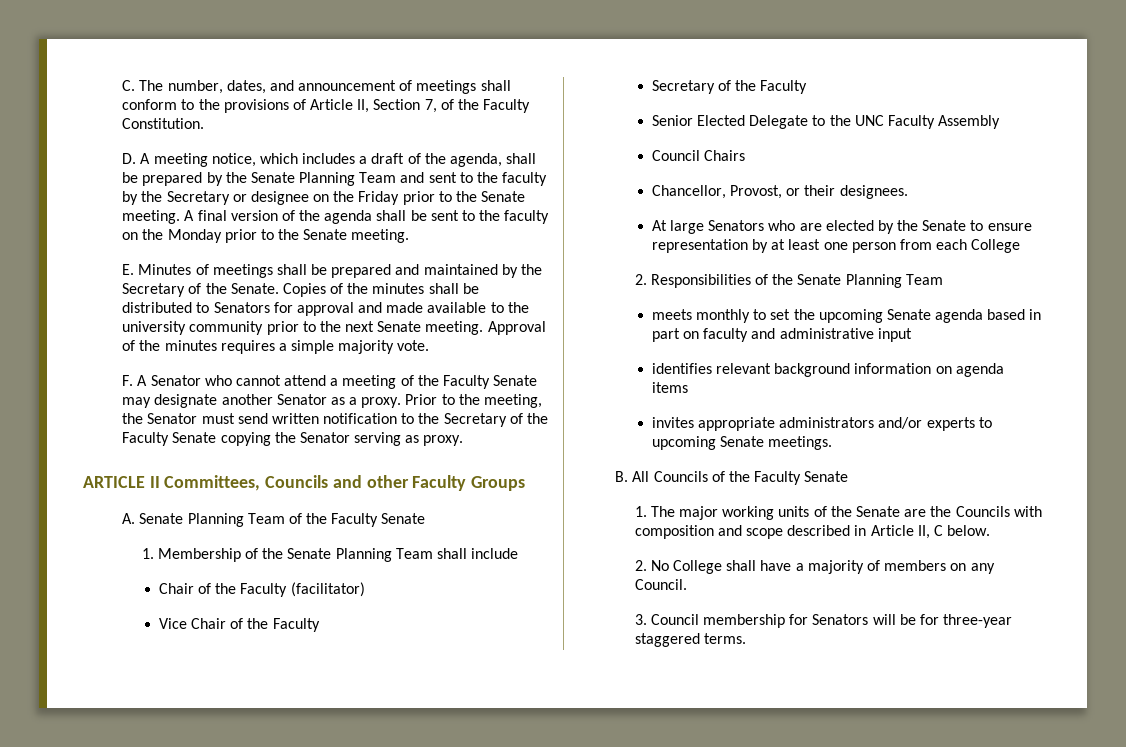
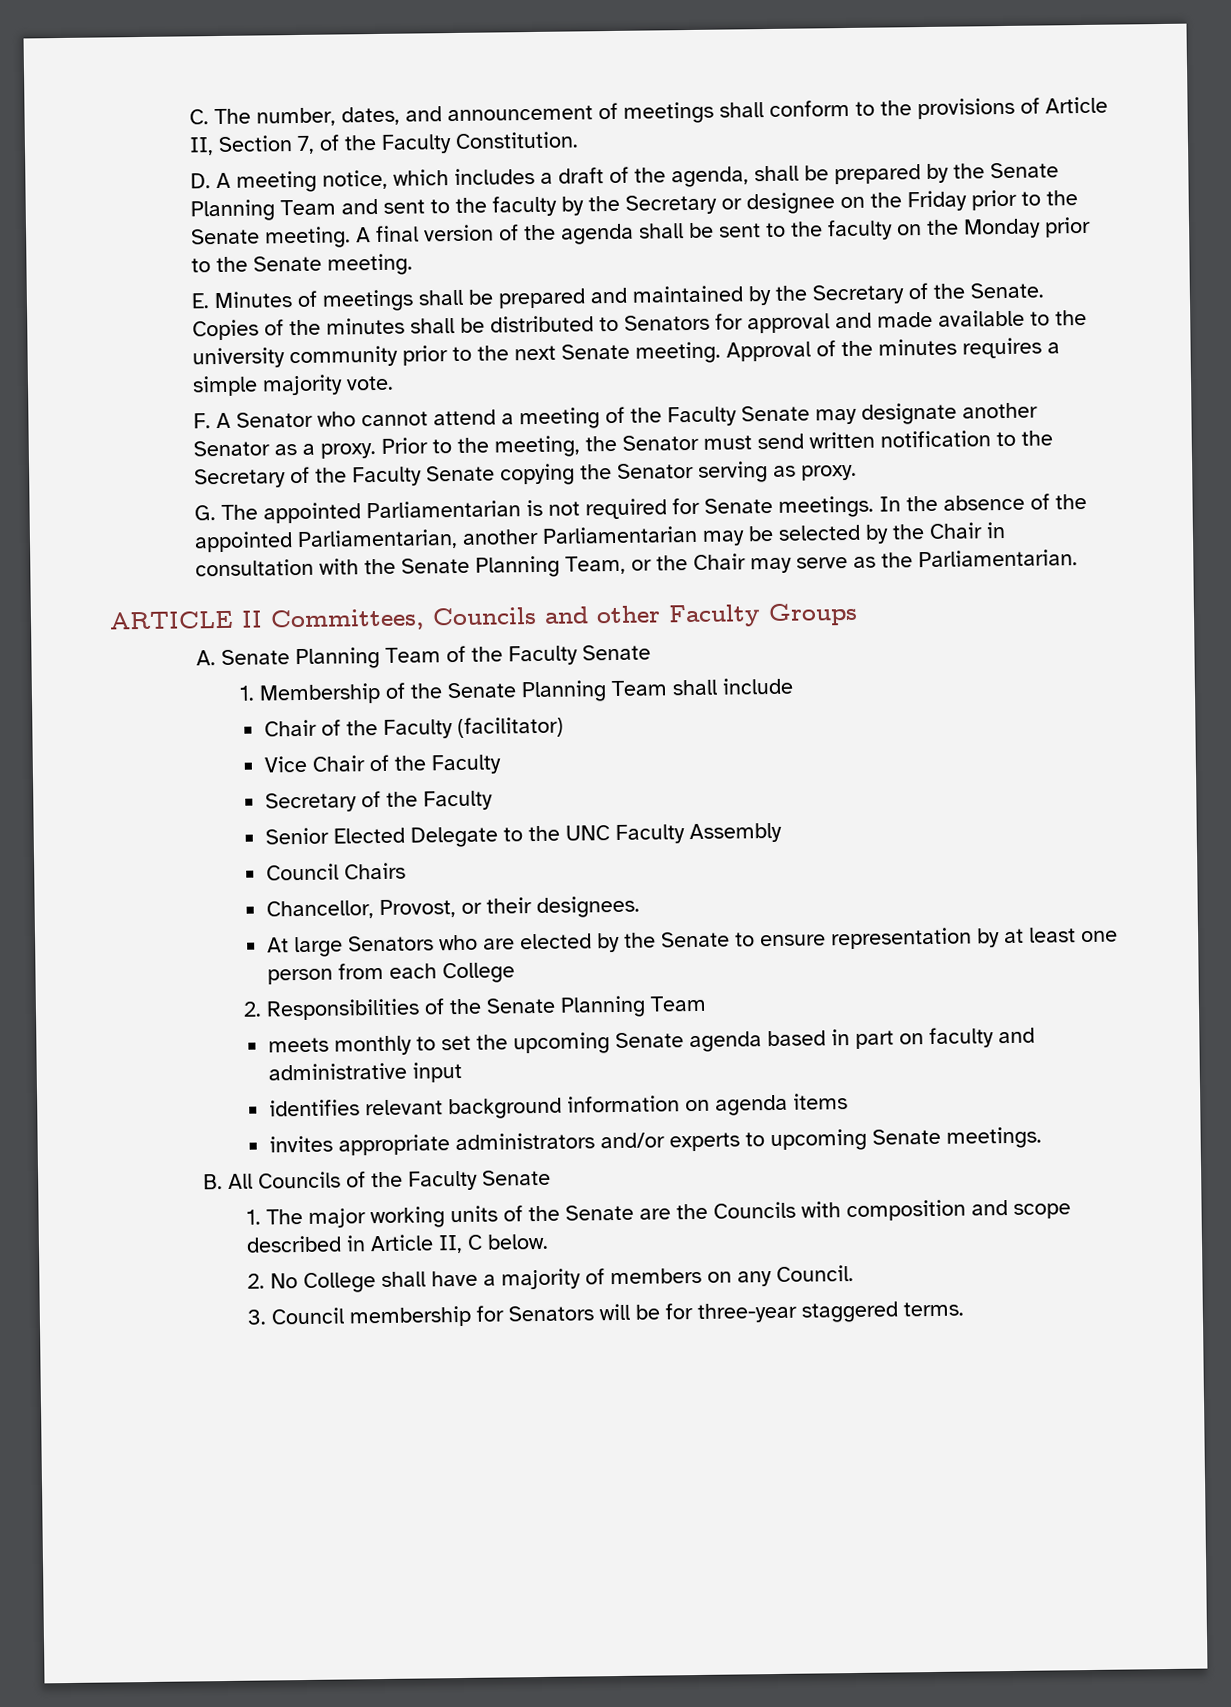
+ G. The appointed Parliamentarian is not required for Senate meetings. In the absence of the appointed Parliamentarian, another Parliamentarian may be selected by the Chair in consultation with the Senate Planning Team, or the Chair may serve as the Parliamentarian.

